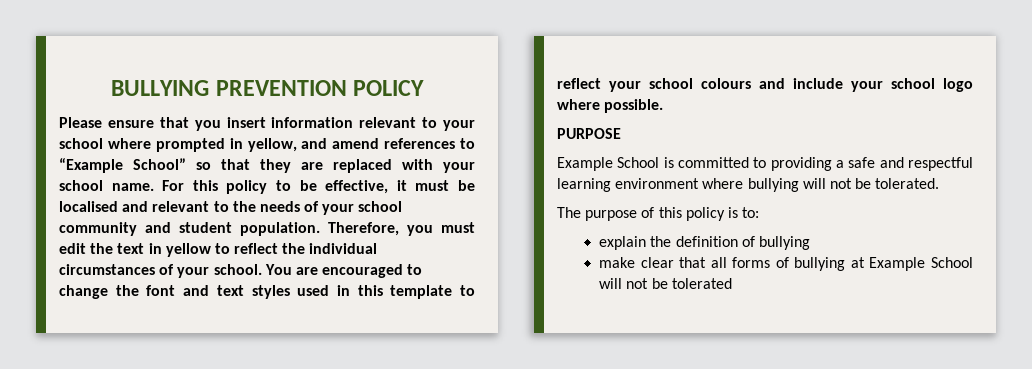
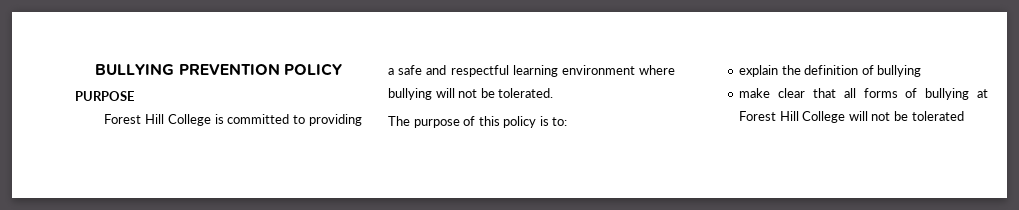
- Please ensure that you insert information relevant to your school where prompted in yellow, and amend references to “Example School” so that they are replaced with your school name. For this policy to be effective, it must be localised and relevant to the needs of your school community and student population. Therefore, you must edit the text in yellow to reflect the individual circumstances of your school. You are encouraged to change the font and text styles used in this template to reflect your school colours and include your school logo where possible.
  PURPOSE
- Example School is committed to providing a safe and respectful learning environment where bullying will not be tolerated.
+ Forest Hill College is committed to providing a safe and respectful learning environment where bullying will not be tolerated.
- make clear that all forms of bullying at Example School will not be tolerated
+ make clear that all forms of bullying at Forest Hill College will not be tolerated

